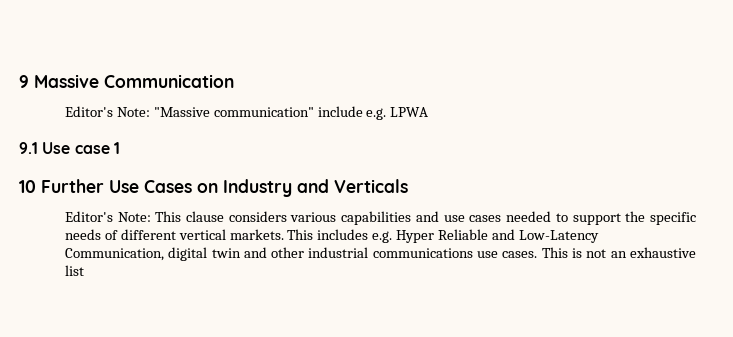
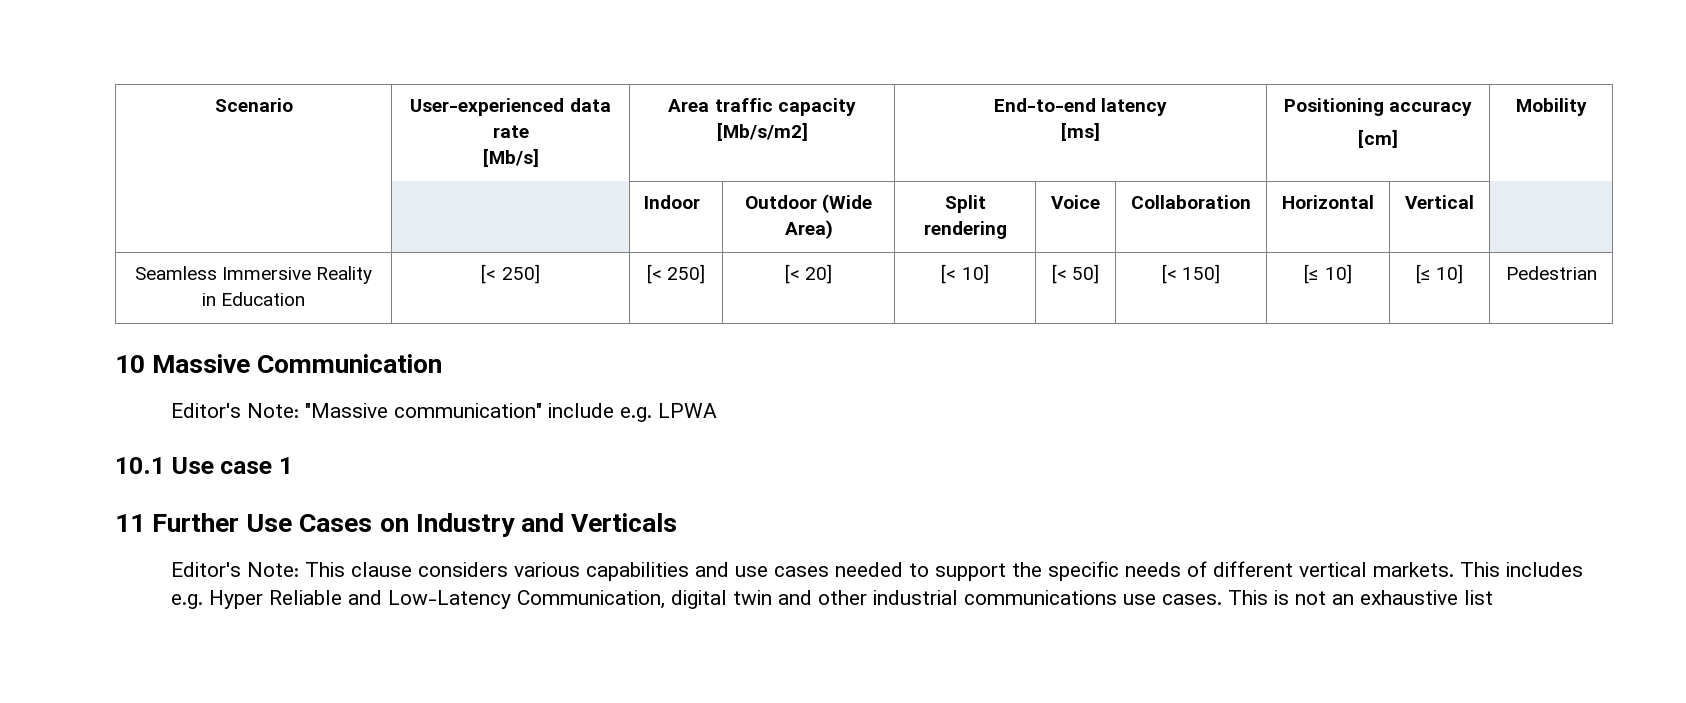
- 9 Massive Communication
+ Scenario | User-experienced data rate
+ [Mb/s] | Area traffic capacity [Mb/s/m2] | End-to-end latency
+ [ms] | Positioning accuracy
+ [cm] | Mobility
+ | | Indoor | Outdoor (Wide Area) | Split rendering | Voice | Collaboration | Horizontal | Vertical |
+ Seamless Immersive Reality in Education | [< 250] | [< 250] | [< 20] | [< 10] | [< 50] | [< 150] | [≤ 10] | [≤ 10] | Pedestrian
+ 10 Massive Communication
- 9.1 Use case 1
+ 10.1 Use case 1
- 10 Further Use Cases on Industry and Verticals
+ 11 Further Use Cases on Industry and Verticals

